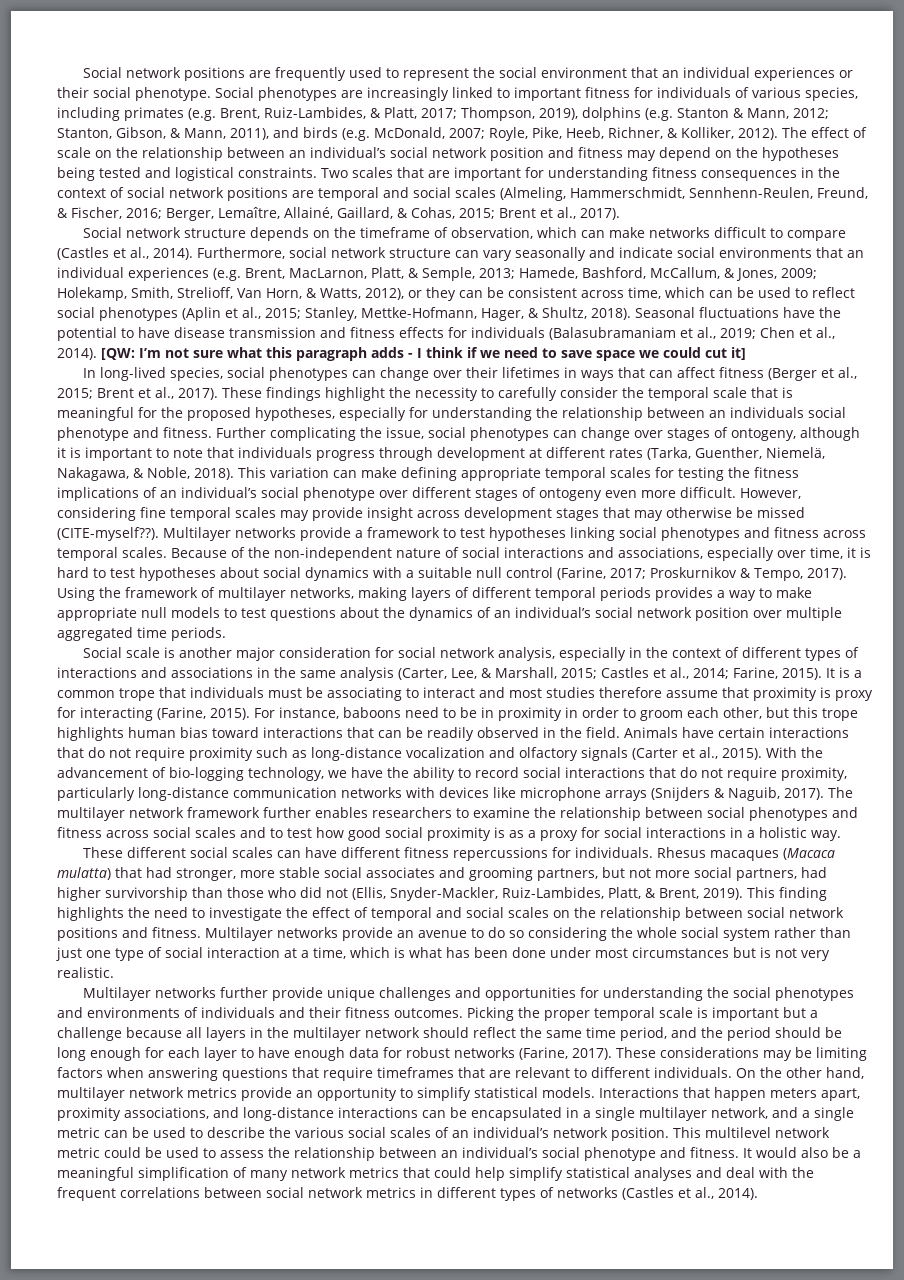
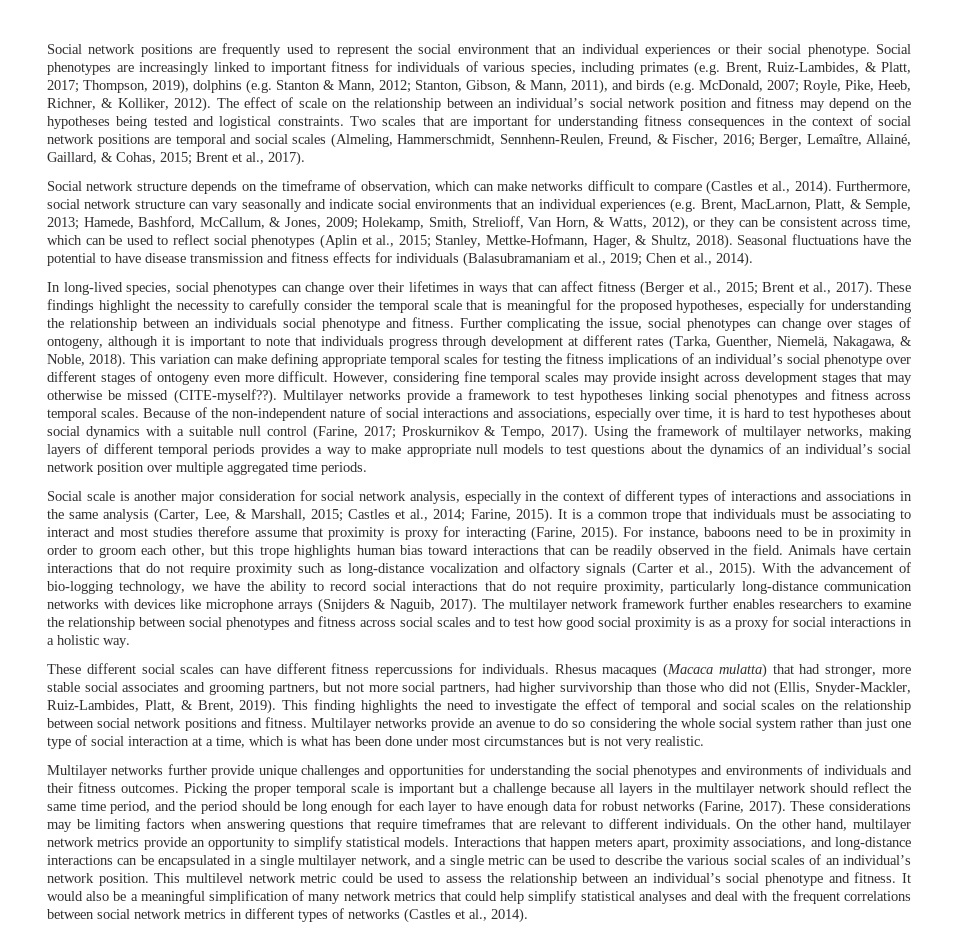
- [QW: I’m not sure what this paragraph adds - I think if we need to save space we could cut it]

